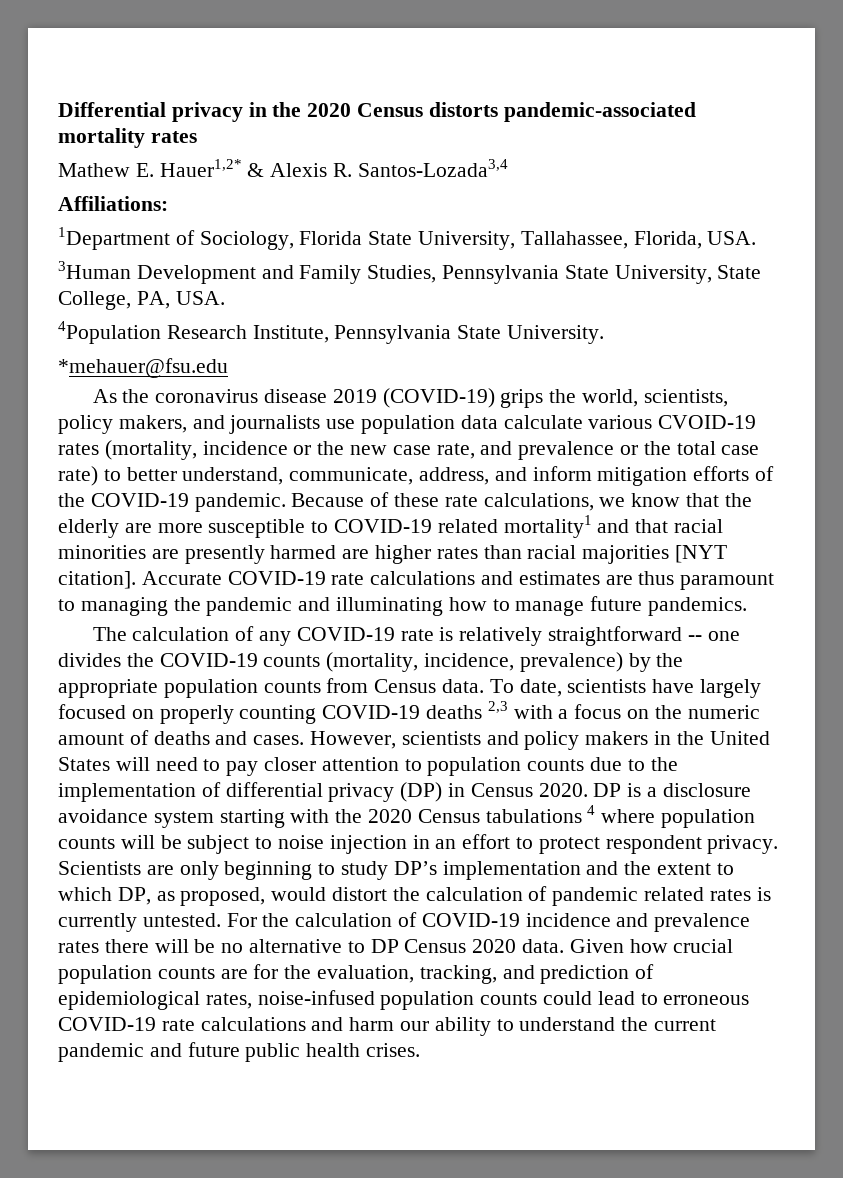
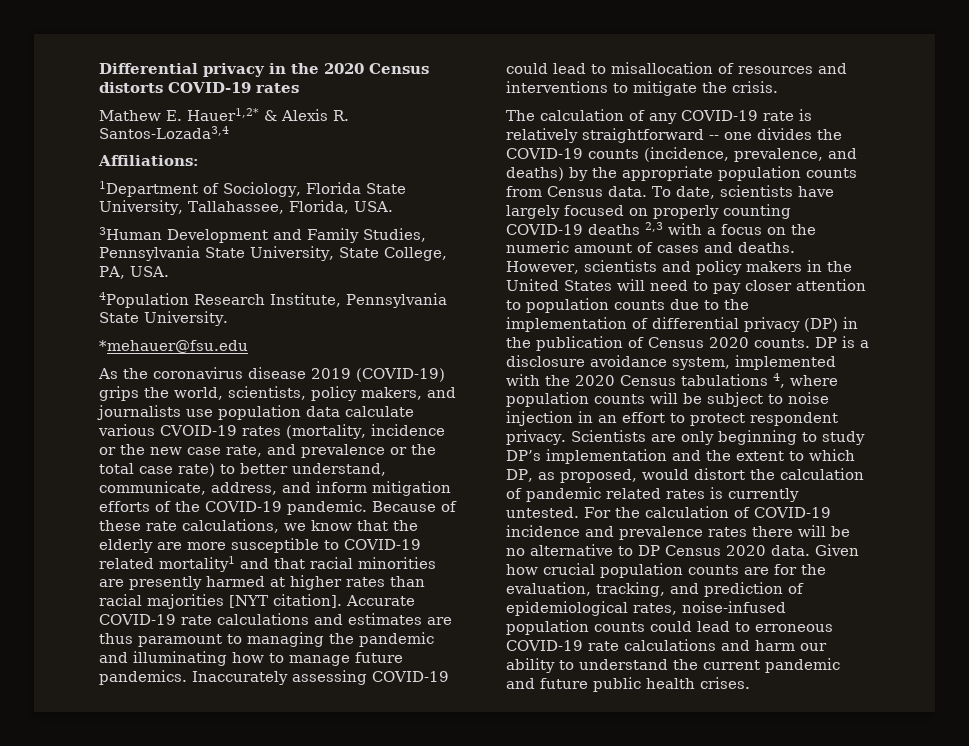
- Differential privacy in the 2020 Census distorts pandemic-associated mortality rates
+ Differential privacy in the 2020 Census distorts COVID-19 rates
- Because of these rate calculations, we know that the elderly are more susceptible to COVID-19 related mortality1 and that racial minorities are presently harmed are higher rates than racial majorities [NYT citation].
+ Because of these rate calculations, we know that the elderly are more susceptible to COVID-19 related mortality1 and that racial minorities are presently harmed at higher rates than racial majorities [NYT citation].
+ Inaccurately assessing COVID-19 could lead to misallocation of resources and interventions to mitigate the crisis.
- The calculation of any COVID-19 rate is relatively straightforward -- one divides the COVID-19 counts (mortality, incidence, prevalence) by the appropriate population counts from Census data.
+ The calculation of any COVID-19 rate is relatively straightforward -- one divides the COVID-19 counts (incidence, prevalence, and deaths) by the appropriate population counts from Census data.
- To date, scientists have largely focused on properly counting COVID-19 deaths 2,3 with a focus on the numeric amount of deaths and cases.
+ To date, scientists have largely focused on properly counting COVID-19 deaths 2,3 with a focus on the numeric amount of cases and deaths.
- However, scientists and policy makers in the United States will need to pay closer attention to population counts due to the implementation of differential privacy (DP) in Census 2020.
+ However, scientists and policy makers in the United States will need to pay closer attention to population counts due to the implementation of differential privacy (DP) in the publication of Census 2020 counts.
- DP is a disclosure avoidance system starting with the 2020 Census tabulations 4 where population counts will be subject to noise injection in an effort to protect respondent privacy.
+ DP is a disclosure avoidance system, implemented with the 2020 Census tabulations 4, where population counts will be subject to noise injection in an effort to protect respondent privacy.

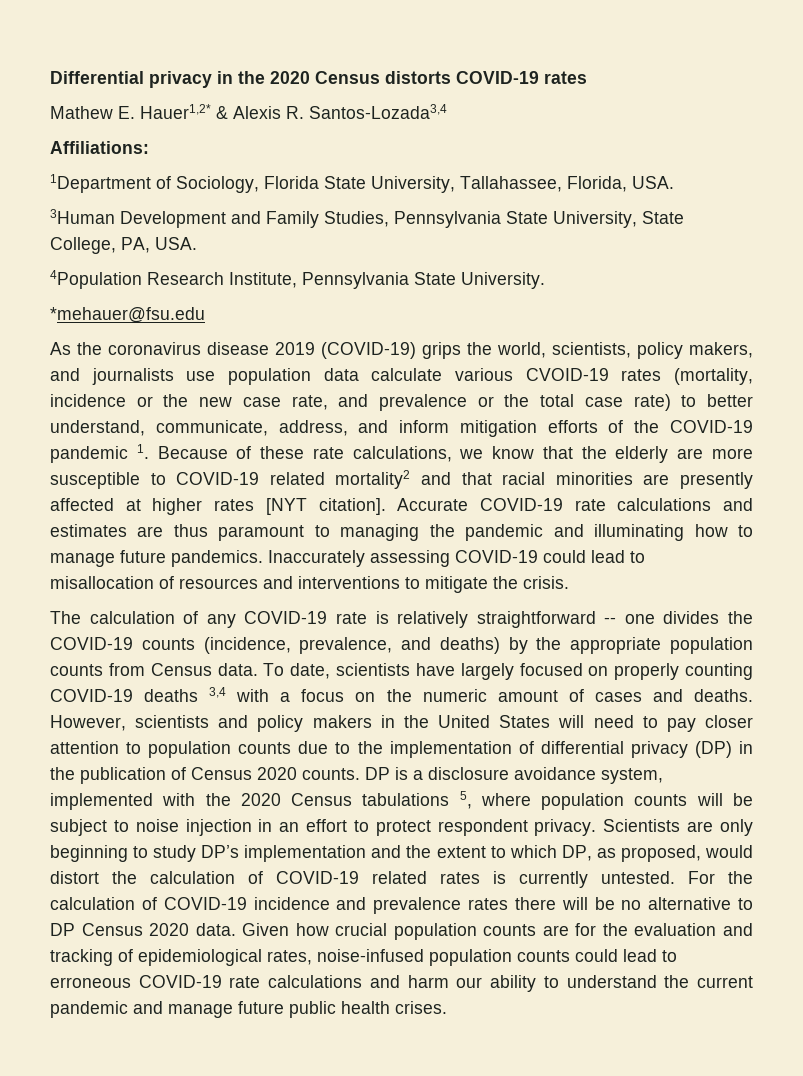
- As the coronavirus disease 2019 (COVID-19) grips the world, scientists, policy makers, and journalists use population data calculate various CVOID-19 rates (mortality, incidence or the new case rate, and prevalence or the total case rate) to better understand, communicate, address, and inform mitigation efforts of the COVID-19 pandemic. Because of these rate calculations, we know that the elderly are more susceptible to COVID-19 related mortality1 and that racial minorities are presently harmed at higher rates than racial majorities [NYT citation].
+ As the coronavirus disease 2019 (COVID-19) grips the world, scientists, policy makers, and journalists use population data calculate various CVOID-19 rates (mortality, incidence or the new case rate, and prevalence or the total case rate) to better understand, communicate, address, and inform mitigation efforts of the COVID-19 pandemic 1. Because of these rate calculations, we know that the elderly are more susceptible to COVID-19 related mortality2 and that racial minorities are presently affected at higher rates [NYT citation].
- To date, scientists have largely focused on properly counting COVID-19 deaths 2,3 with a focus on the numeric amount of cases and deaths.
+ To date, scientists have largely focused on properly counting COVID-19 deaths 3,4 with a focus on the numeric amount of cases and deaths.
- DP is a disclosure avoidance system, implemented with the 2020 Census tabulations 4, where population counts will be subject to noise injection in an effort to protect respondent privacy.
+ DP is a disclosure avoidance system, implemented with the 2020 Census tabulations 5, where population counts will be subject to noise injection in an effort to protect respondent privacy.
- Scientists are only beginning to study DP’s implementation and the extent to which DP, as proposed, would distort the calculation of pandemic related rates is currently untested.
+ Scientists are only beginning to study DP’s implementation and the extent to which DP, as proposed, would distort the calculation of COVID-19 related rates is currently untested.
- Given how crucial population counts are for the evaluation, tracking, and prediction of epidemiological rates, noise-infused population counts could lead to erroneous COVID-19 rate calculations and harm our ability to understand the current pandemic and future public health crises.
+ Given how crucial population counts are for the evaluation and tracking of epidemiological rates, noise-infused population counts could lead to erroneous COVID-19 rate calculations and harm our ability to understand the current pandemic and manage future public health crises.

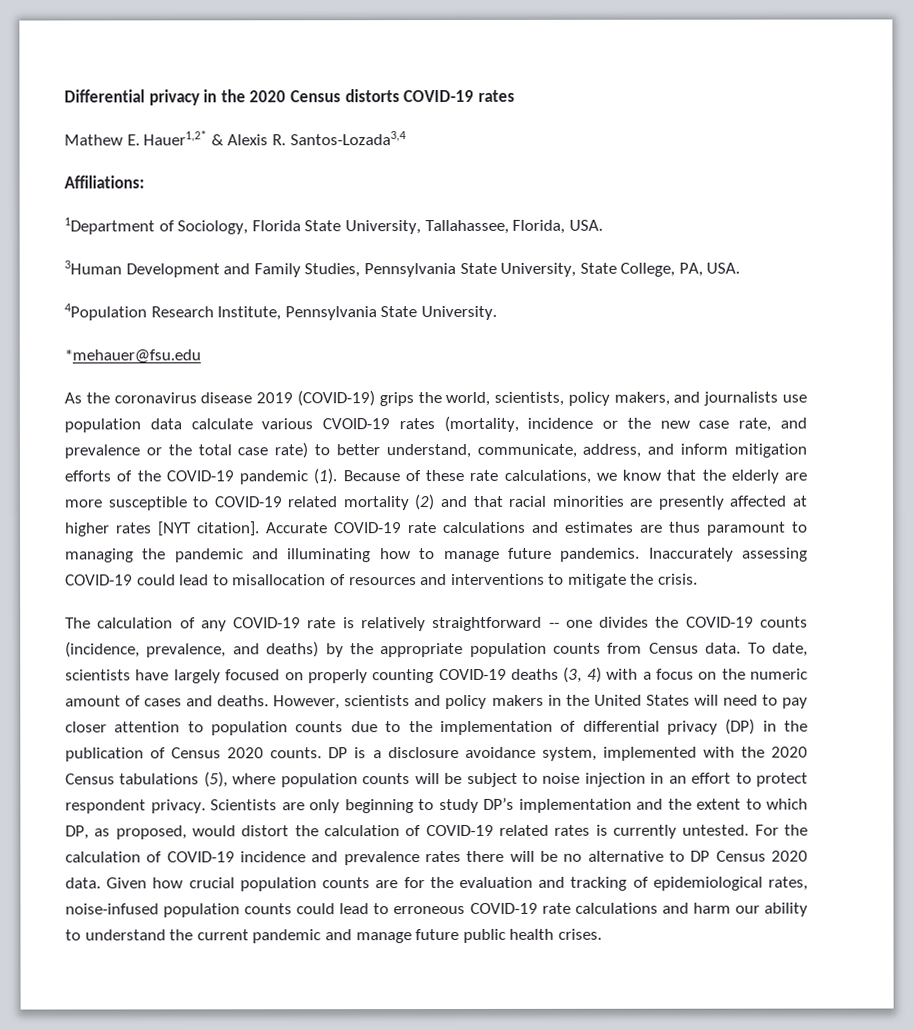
- As the coronavirus disease 2019 (COVID-19) grips the world, scientists, policy makers, and journalists use population data calculate various CVOID-19 rates (mortality, incidence or the new case rate, and prevalence or the total case rate) to better understand, communicate, address, and inform mitigation efforts of the COVID-19 pandemic 1. Because of these rate calculations, we know that the elderly are more susceptible to COVID-19 related mortality2 and that racial minorities are presently affected at higher rates [NYT citation].
+ As the coronavirus disease 2019 (COVID-19) grips the world, scientists, policy makers, and journalists use population data calculate various CVOID-19 rates (mortality, incidence or the new case rate, and prevalence or the total case rate) to better understand, communicate, address, and inform mitigation efforts of the COVID-19 pandemic (1). Because of these rate calculations, we know that the elderly are more susceptible to COVID-19 related mortality (2) and that racial minorities are presently affected at higher rates [NYT citation].
- To date, scientists have largely focused on properly counting COVID-19 deaths 3,4 with a focus on the numeric amount of cases and deaths.
+ To date, scientists have largely focused on properly counting COVID-19 deaths (3, 4) with a focus on the numeric amount of cases and deaths.
- DP is a disclosure avoidance system, implemented with the 2020 Census tabulations 5, where population counts will be subject to noise injection in an effort to protect respondent privacy.
+ DP is a disclosure avoidance system, implemented with the 2020 Census tabulations (5), where population counts will be subject to noise injection in an effort to protect respondent privacy.

